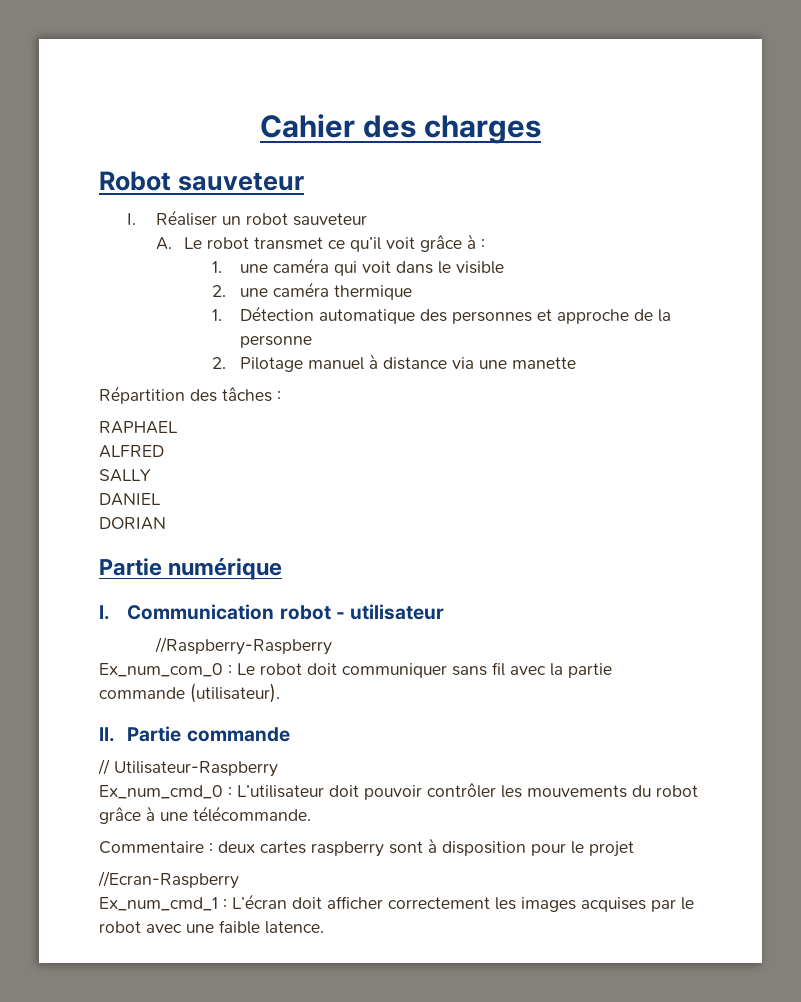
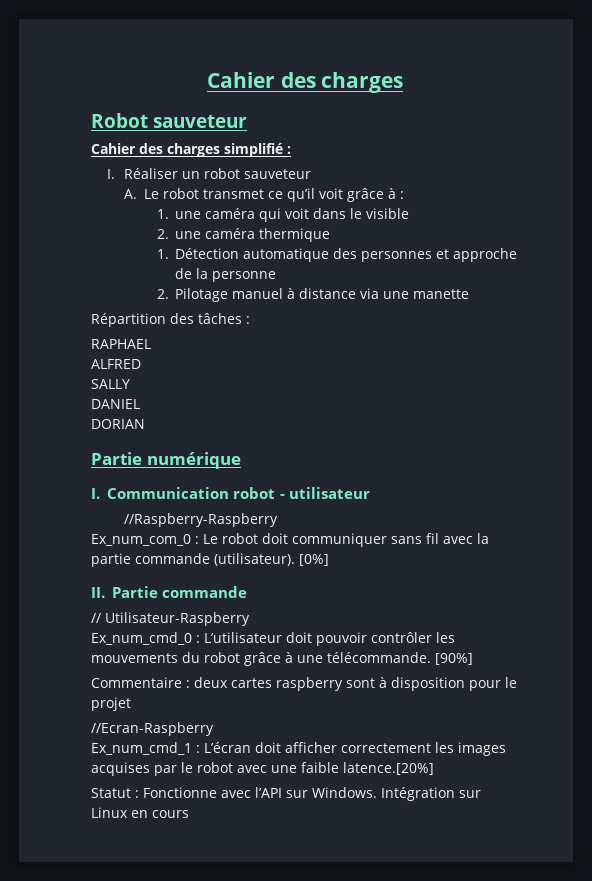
+ Cahier des charges simplifié :
+ [0%]
+ [90%]
- Ex_num_cmd_1 : L’écran doit afficher correctement les images acquises par le robot avec une faible latence.
+ Ex_num_cmd_1 : L’écran doit afficher correctement les images acquises par le robot avec une faible latence.[20%]
+ Statut : Fonctionne avec l’API sur Windows. Intégration sur Linux en cours

